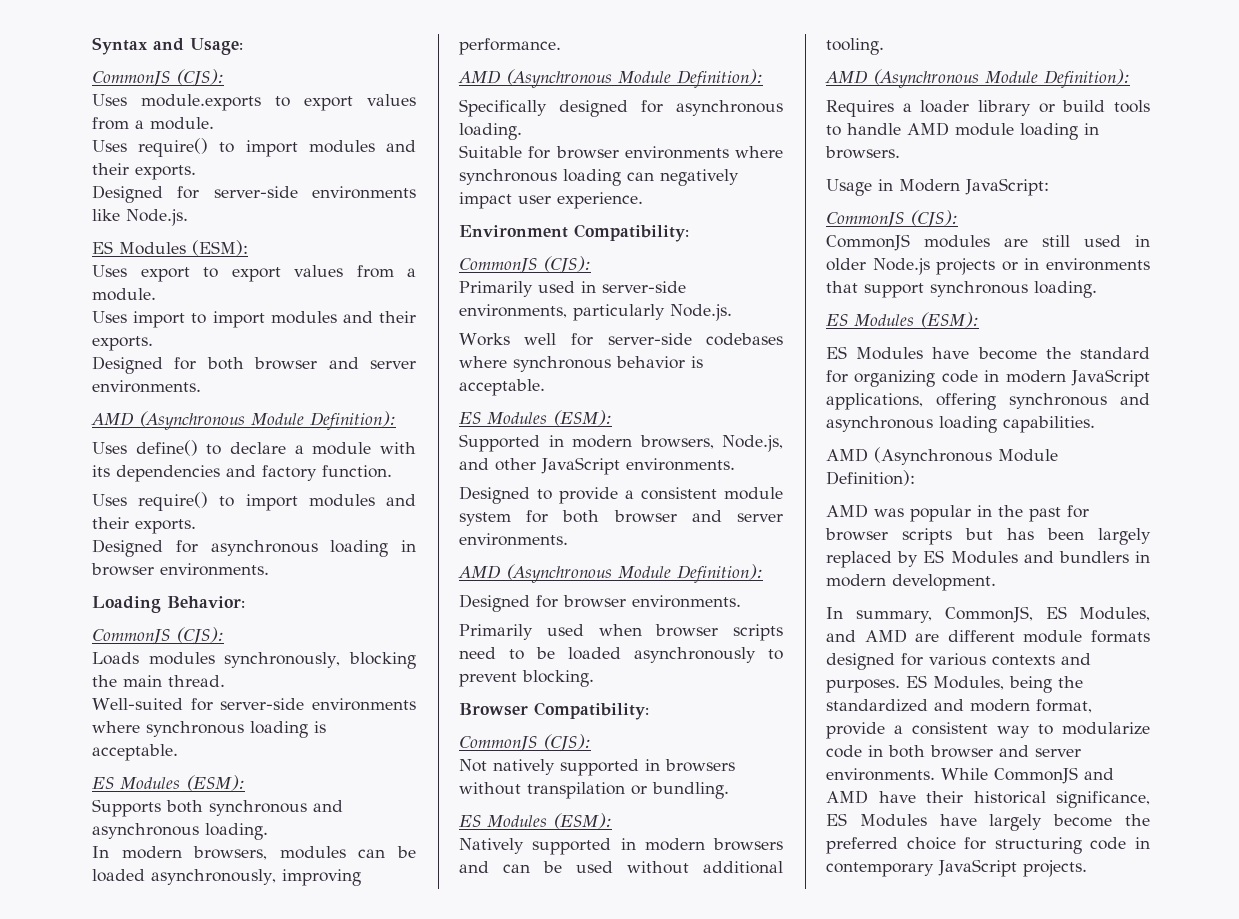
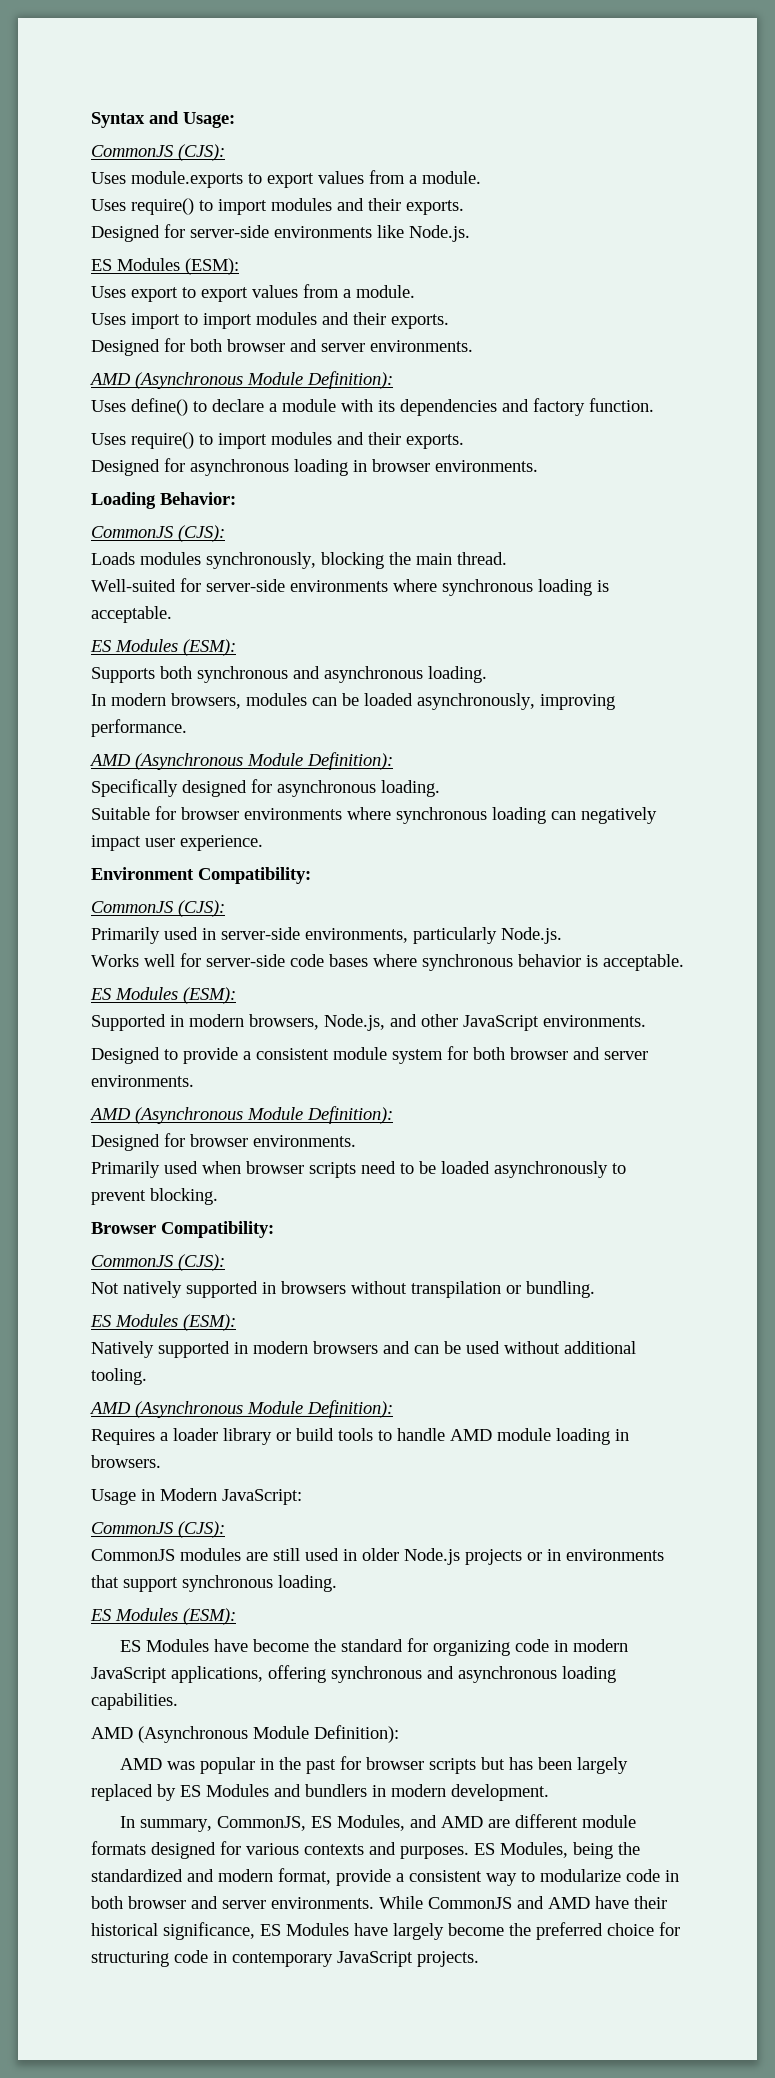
- Works well for server-side codebases where synchronous behavior is acceptable.
+ Works well for server-side code bases where synchronous behavior is acceptable.

